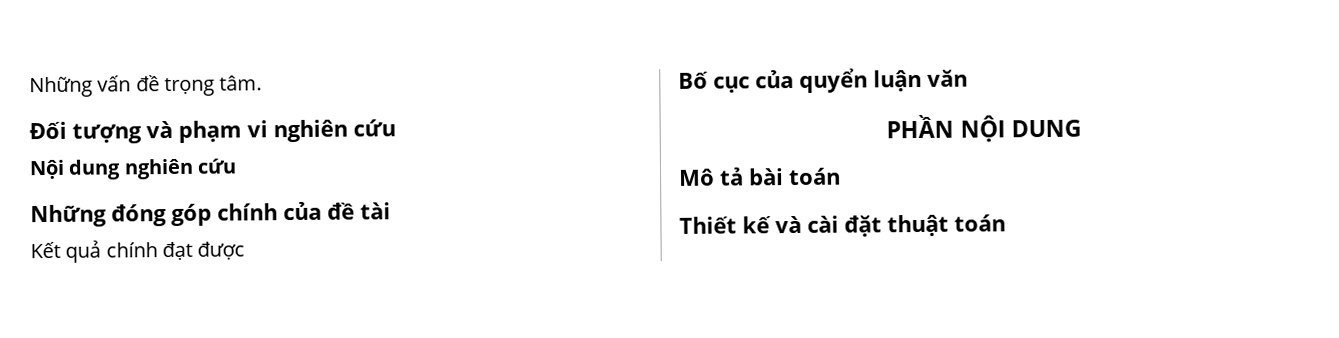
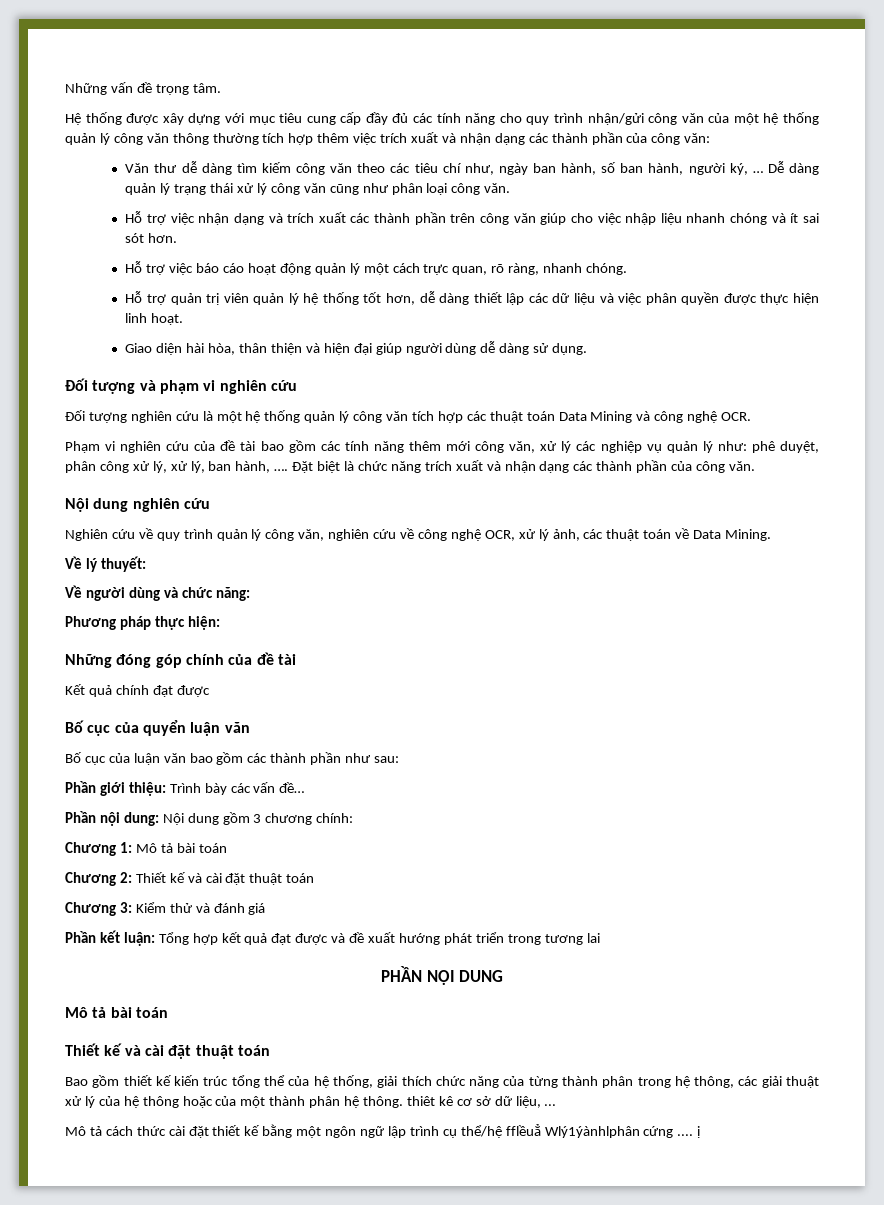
+ Hệ thống được xây dựng với mục tiêu cung cấp đầy đủ các tính năng cho quy trình nhận/gửi công văn của một hệ thống quản lý công văn thông thường tích hợp thêm việc trích xuất và nhận dạng các thành phần của công văn:
+ Văn thư dễ dàng tìm kiếm công văn theo các tiêu chí như, ngày ban hành, số ban hành, người ký, … Dễ dàng quản lý trạng thái xử lý công văn cũng như phân loại công văn.
+ Hỗ trợ việc nhận dạng và trích xuất các thành phần trên công văn giúp cho việc nhập liệu nhanh chóng và ít sai sót hơn.
+ Hỗ trợ việc báo cáo hoạt động quản lý một cách trực quan, rõ ràng, nhanh chóng.
+ Hỗ trợ quản trị viên quản lý hệ thống tốt hơn, dễ dàng thiết lập các dữ liệu và việc phân quyền được thực hiện linh hoạt.
+ Giao diện hài hòa, thân thiện và hiện đại giúp người dùng dễ dàng sử dụng.
+ Đối tượng nghiên cứu là một hệ thống quản lý công văn tích hợp các thuật toán Data Mining và công nghệ OCR.
+ Phạm vi nghiên cứu của đề tài bao gồm các tính năng thêm mới công văn, xử lý các nghiệp vụ quản lý như: phê duyệt, phân công xử lý, xử lý, ban hành, …. Đặt biệt là chức năng trích xuất và nhận dạng các thành phần của công văn.
  Nội dung nghiên cứu
+ Nghiên cứu về quy trình quản lý công văn, nghiên cứu về công nghệ OCR, xử lý ảnh, các thuật toán về Data Mining.
+ Về lý thuyết:
+ Về người dùng và chức năng:
+ Phương pháp thực hiện:
+ Bố cục của luận văn bao gồm các thành phần như sau:
+ Phần giới thiệu: Trình bày các vấn đề…
+ Phần nội dung: Nội dung gồm 3 chương chính:
+ Chương 1: Mô tả bài toán
+ Chương 2: Thiết kế và cài đặt thuật toán
+ Chương 3: Kiểm thử và đánh giá
+ Phần kết luận: Tổng hợp kết quả đạt được và đề xuất hướng phát triển trong tương lai
+ Bao gồm thiết kế kiến trúc tổng thể của hệ thống, giải thích chức năng của từng thành phân trong hệ thông, các giải thuật xử lý của hệ thông hoặc của một thành phân hệ thông. thiêt kê cơ sở dữ liệu, ...
+ Mô tả cách thức cài đặt thiết kế bằng một ngôn ngữ lập trình cụ thể/hệ fflềuẳ Wlý1ýànhlphân cứng .... ị

